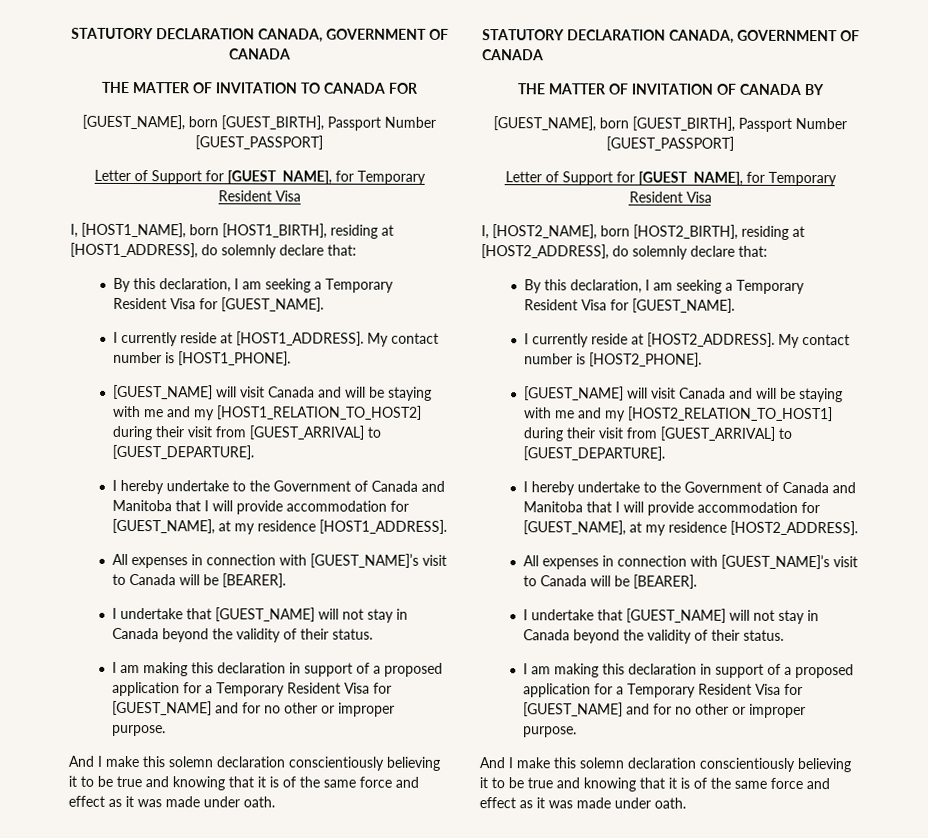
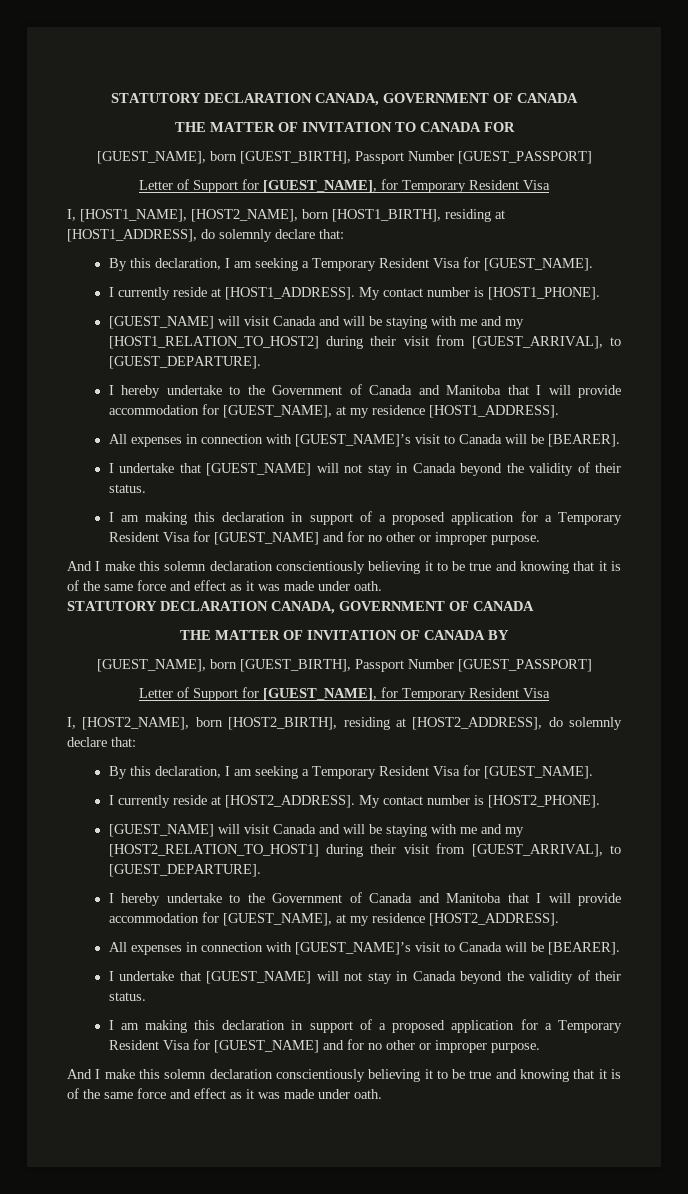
- I, [HOST1_NAME], born [HOST1_BIRTH], residing at [HOST1_ADDRESS], do solemnly declare that:
+ I, [HOST1_NAME], [HOST2_NAME], born [HOST1_BIRTH], residing at [HOST1_ADDRESS], do solemnly declare that:
- [GUEST_NAME] will visit Canada and will be staying with me and my [HOST1_RELATION_TO_HOST2] during their visit from [GUEST_ARRIVAL] to [GUEST_DEPARTURE].
+ [GUEST_NAME] will visit Canada and will be staying with me and my [HOST1_RELATION_TO_HOST2] during their visit from [GUEST_ARRIVAL], to [GUEST_DEPARTURE].
- [GUEST_NAME] will visit Canada and will be staying with me and my [HOST2_RELATION_TO_HOST1] during their visit from [GUEST_ARRIVAL] to [GUEST_DEPARTURE].
+ [GUEST_NAME] will visit Canada and will be staying with me and my [HOST2_RELATION_TO_HOST1] during their visit from [GUEST_ARRIVAL], to [GUEST_DEPARTURE].

